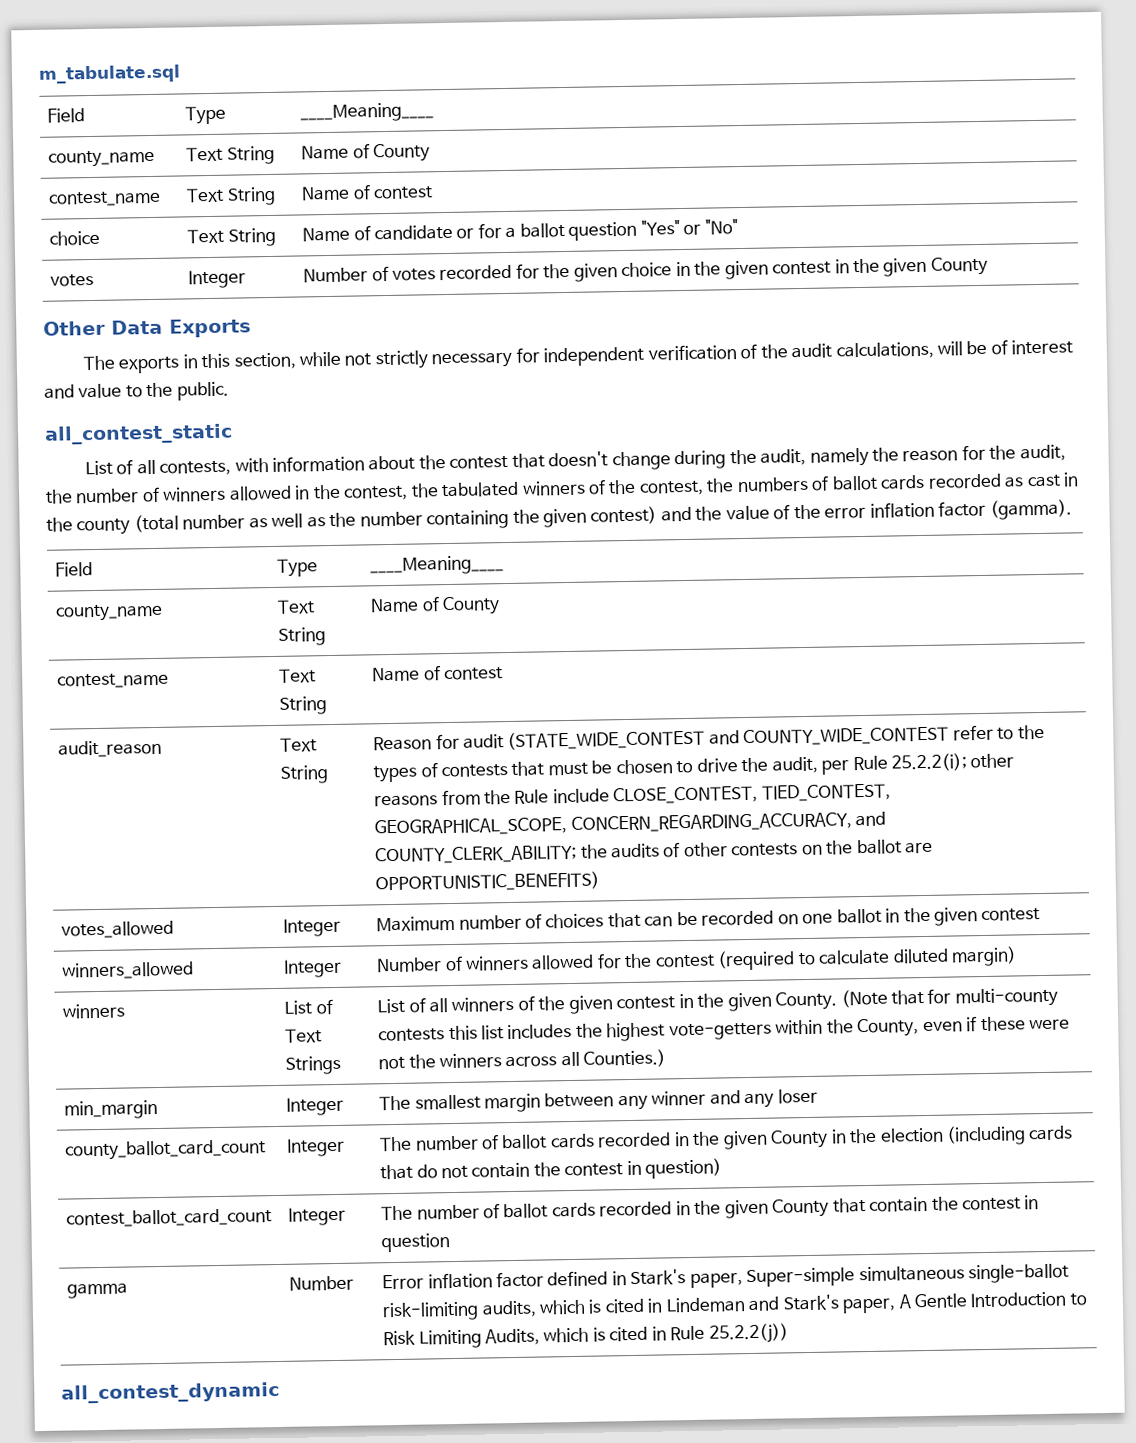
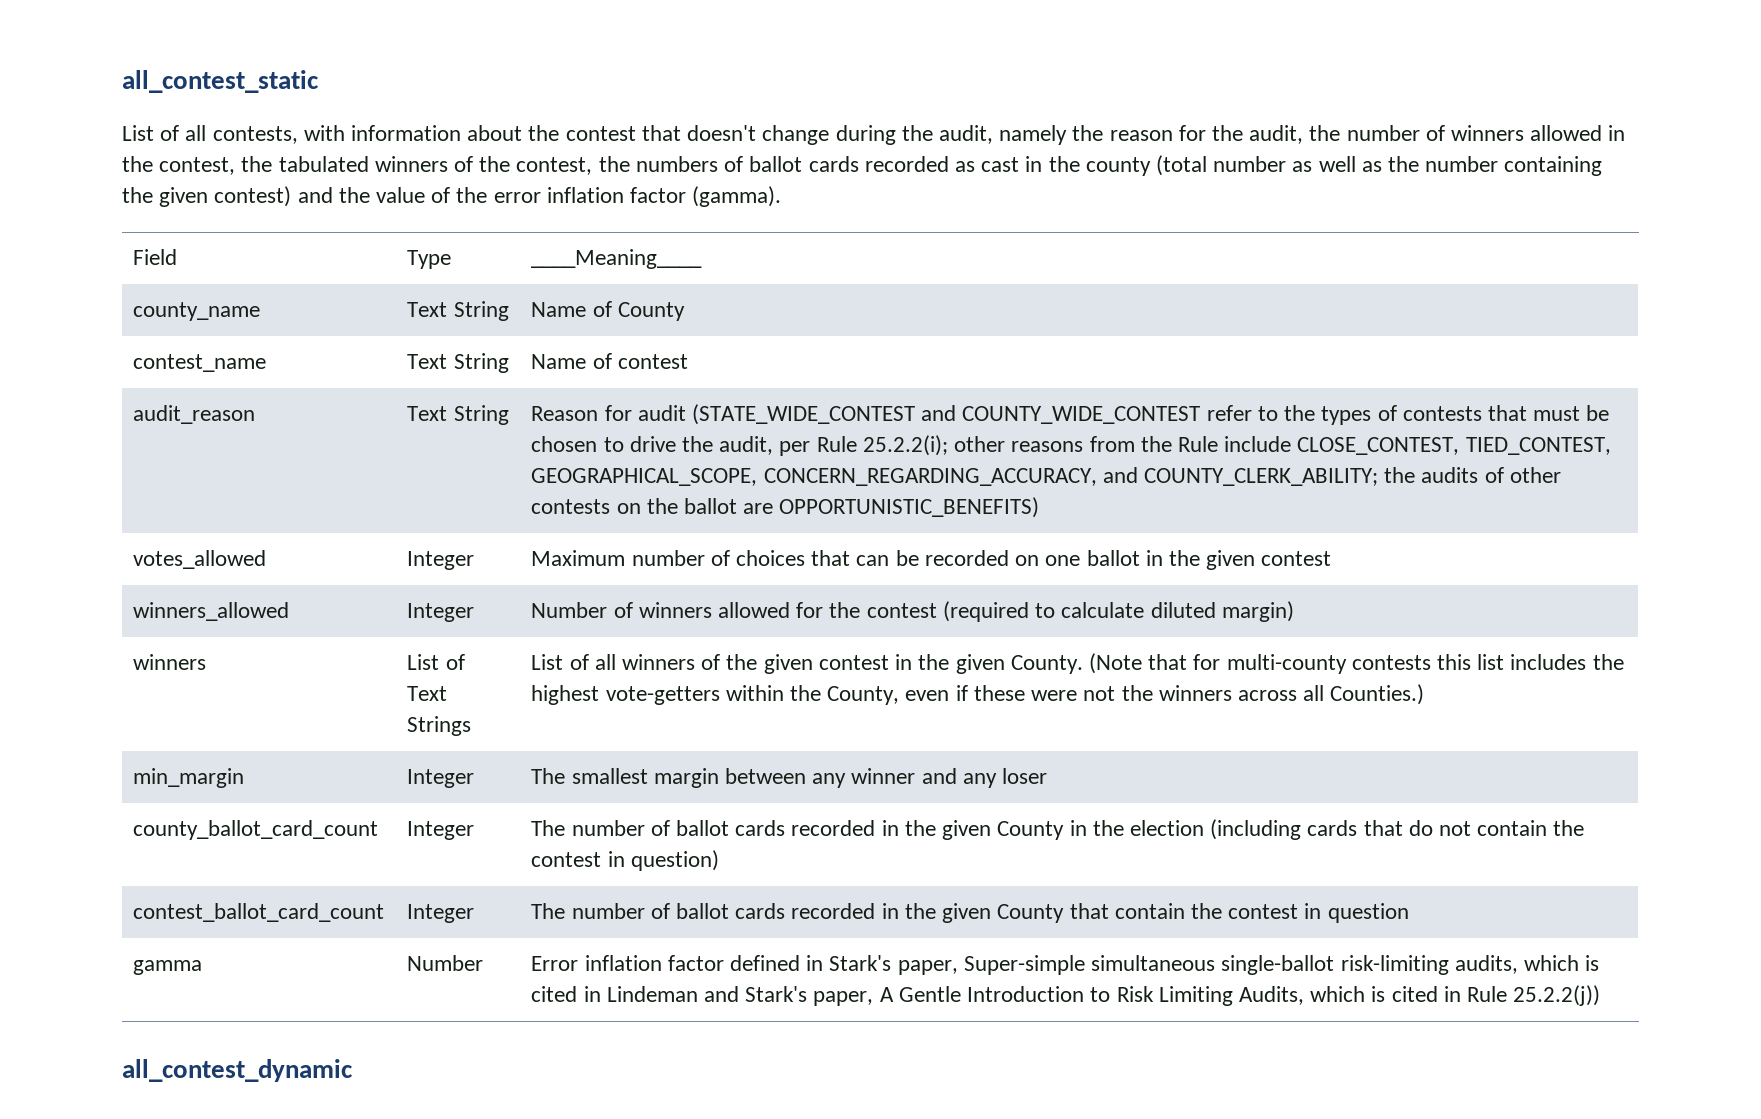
- m_tabulate.sql
- Field | Type | ____Meaning____
- county_name | Text String | Name of County
- contest_name | Text String | Name of contest
- choice | Text String | Name of candidate or for a ballot question "Yes" or "No"
- votes | Integer | Number of votes recorded for the given choice in the given contest in the given County
- Other Data Exports
- The exports in this section, while not strictly necessary for independent verification of the audit calculations, will be of interest and value to the public.

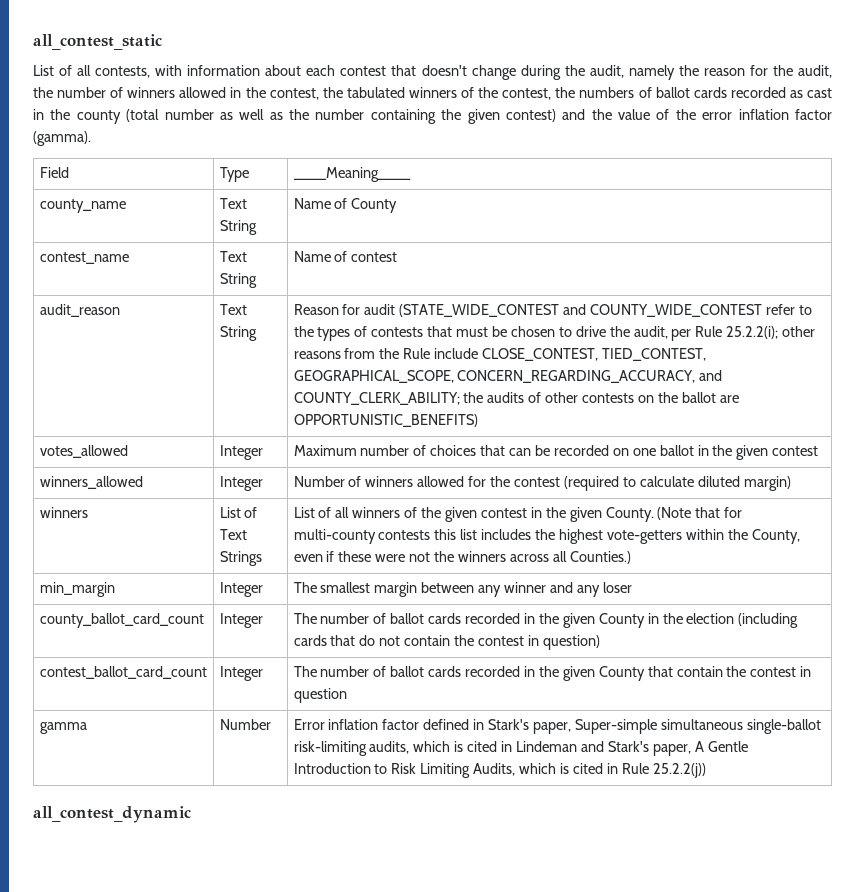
- List of all contests, with information about the contest that doesn't change during the audit, namely the reason for the audit, the number of winners allowed in the contest, the tabulated winners of the contest, the numbers of ballot cards recorded as cast in the county (total number as well as the number containing the given contest) and the value of the error inflation factor (gamma).
+ List of all contests, with information about each contest that doesn't change during the audit, namely the reason for the audit, the number of winners allowed in the contest, the tabulated winners of the contest, the numbers of ballot cards recorded as cast in the county (total number as well as the number containing the given contest) and the value of the error inflation factor (gamma).

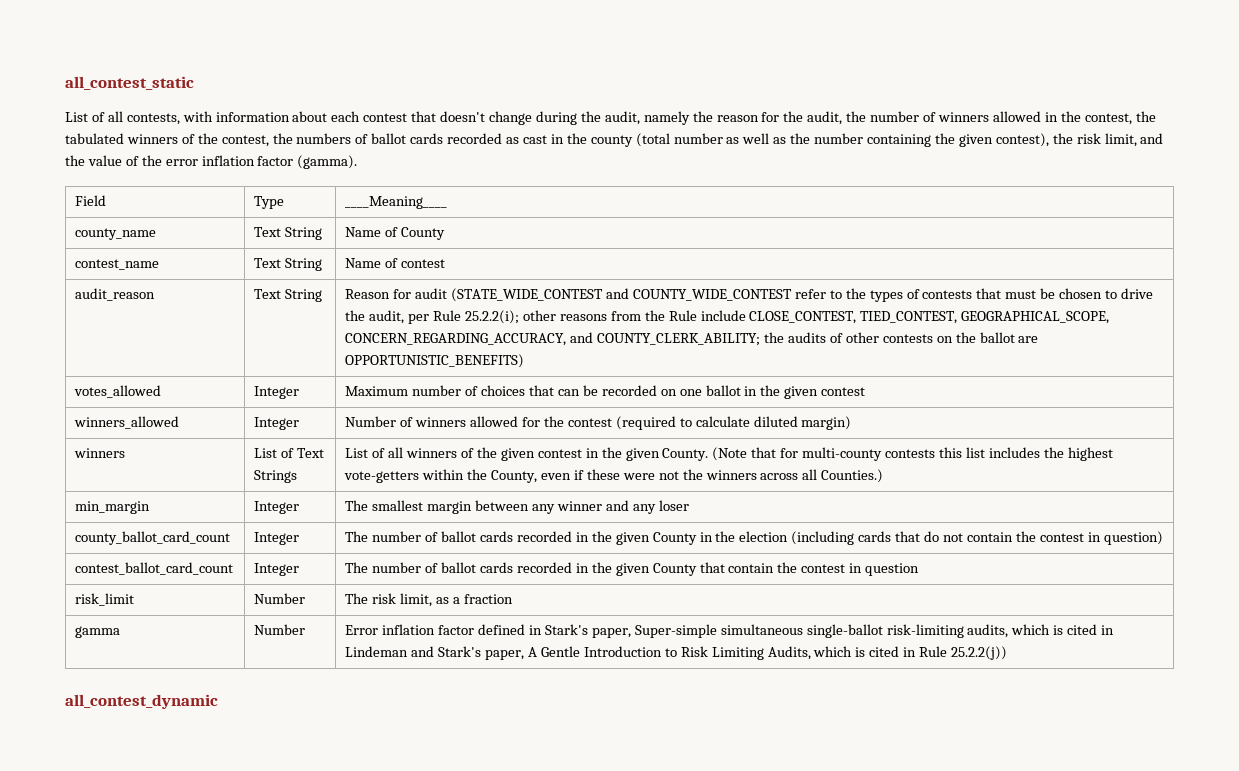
- List of all contests, with information about each contest that doesn't change during the audit, namely the reason for the audit, the number of winners allowed in the contest, the tabulated winners of the contest, the numbers of ballot cards recorded as cast in the county (total number as well as the number containing the given contest) and the value of the error inflation factor (gamma).
+ List of all contests, with information about each contest that doesn't change during the audit, namely the reason for the audit, the number of winners allowed in the contest, the tabulated winners of the contest, the numbers of ballot cards recorded as cast in the county (total number as well as the number containing the given contest), the risk limit, and the value of the error inflation factor (gamma).
+ risk_limit | Number | The risk limit, as a fraction

